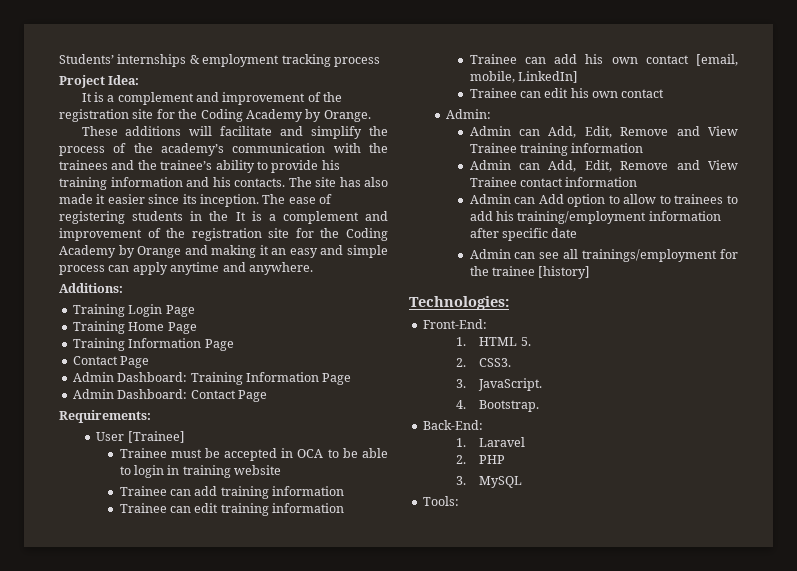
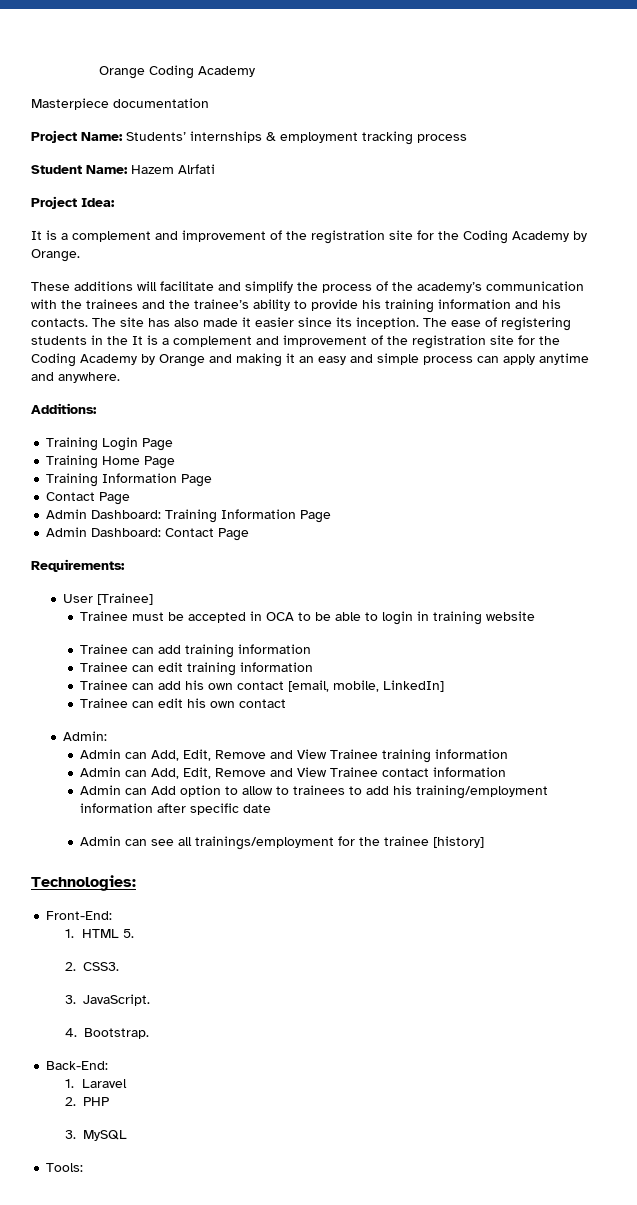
- Students’ internships & employment tracking process
+ Orange Coding Academy
+ Masterpiece documentation
+ Project Name: Students’ internships & employment tracking process
+ Student Name: Hazem Alrfati

